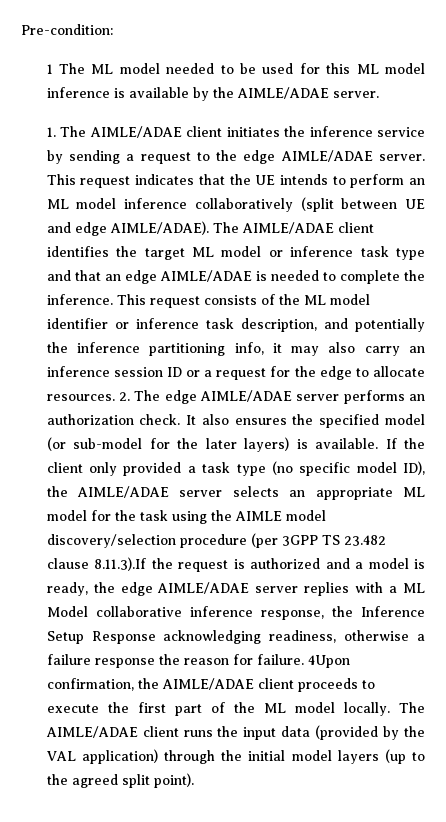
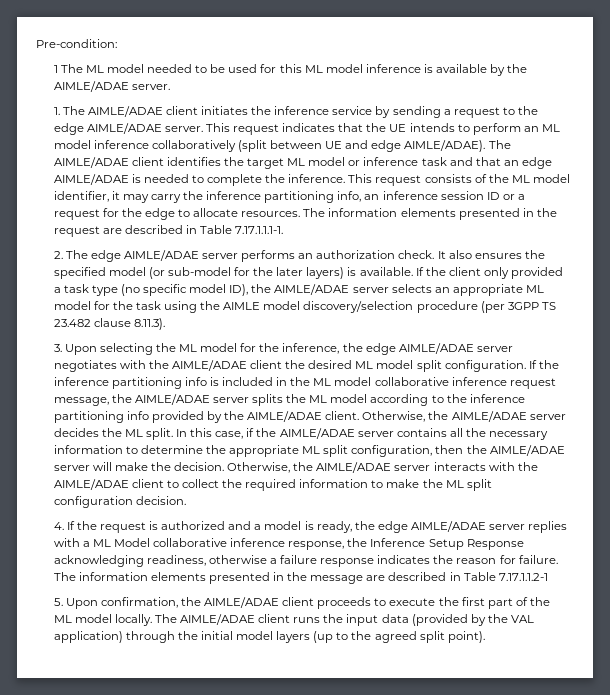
- The AIMLE/ADAE client identifies the target ML model or inference task type and that an edge AIMLE/ADAE is needed to complete the inference.
+ The AIMLE/ADAE client identifies the target ML model or inference task and that an edge AIMLE/ADAE is needed to complete the inference.
- This request consists of the ML model identifier or inference task description, and potentially the inference partitioning info, it may also carry an inference session ID or a request for the edge to allocate resources. 2. The edge AIMLE/ADAE server performs an authorization check.
+ This request consists of the ML model identifier, it may carry the inference partitioning info, an inference session ID or a request for the edge to allocate resources. The information elements presented in the request are described in Table 7.17.1.1.1-1.
+ 2. The edge AIMLE/ADAE server performs an authorization check.
- If the client only provided a task type (no specific model ID), the AIMLE/ADAE server selects an appropriate ML model for the task using the AIMLE model discovery/selection procedure (per 3GPP TS 23.482 clause 8.11.3).If the request is authorized and a model is ready, the edge AIMLE/ADAE server replies with a ML Model collaborative inference response, the Inference Setup Response acknowledging readiness, otherwise a failure response the reason for failure.
+ If the client only provided a task type (no specific model ID), the AIMLE/ADAE server selects an appropriate ML model for the task using the AIMLE model discovery/selection procedure (per 3GPP TS 23.482 clause 8.11.3).
+ 3. Upon selecting the ML model for the inference, the edge AIMLE/ADAE server negotiates with the AIMLE/ADAE client the desired ML model split configuration. If the inference partitioning info is included in the ML model collaborative inference request message, the AIMLE/ADAE server splits the ML model according to the inference partitioning info provided by the AIMLE/ADAE client. Otherwise, the AIMLE/ADAE server decides the ML split. In this case, if the AIMLE/ADAE server contains all the necessary information to determine the appropriate ML split configuration, then the AIMLE/ADAE server will make the decision. Otherwise, the AIMLE/ADAE server interacts with the AIMLE/ADAE client to collect the required information to make the ML split configuration decision.
+ 4. If the request is authorized and a model is ready, the edge AIMLE/ADAE server replies with a ML Model collaborative inference response, the Inference Setup Response acknowledging readiness, otherwise a failure response indicates the reason for failure.
- 4Upon confirmation, the AIMLE/ADAE client proceeds to execute the first part of the ML model locally.
+ The information elements presented in the message are described in Table 7.17.1.1.2-1
+ 5. Upon confirmation, the AIMLE/ADAE client proceeds to execute the first part of the ML model locally.

